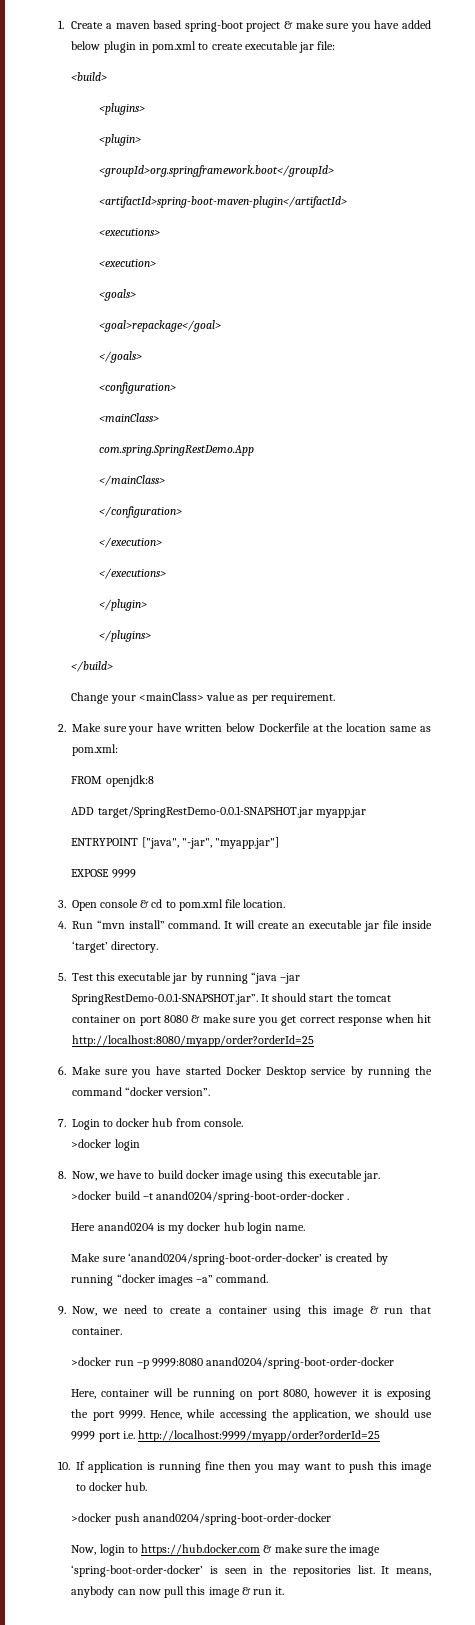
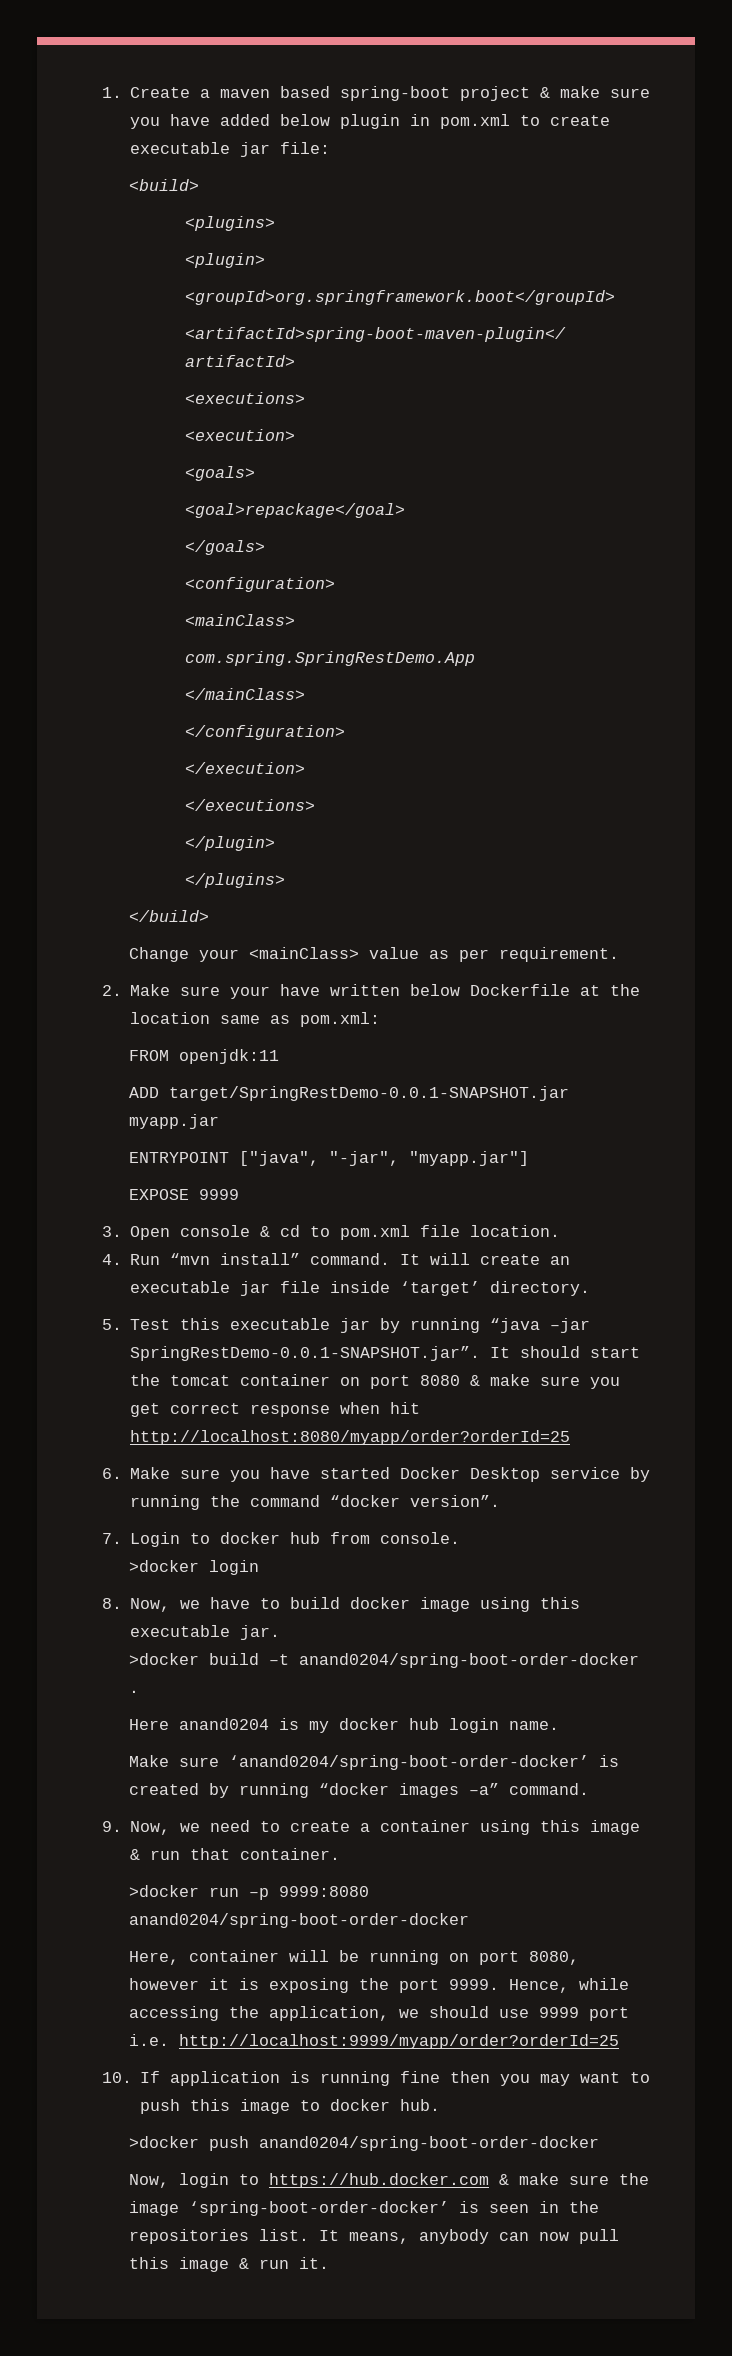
- FROM openjdk:8
+ FROM openjdk:11

